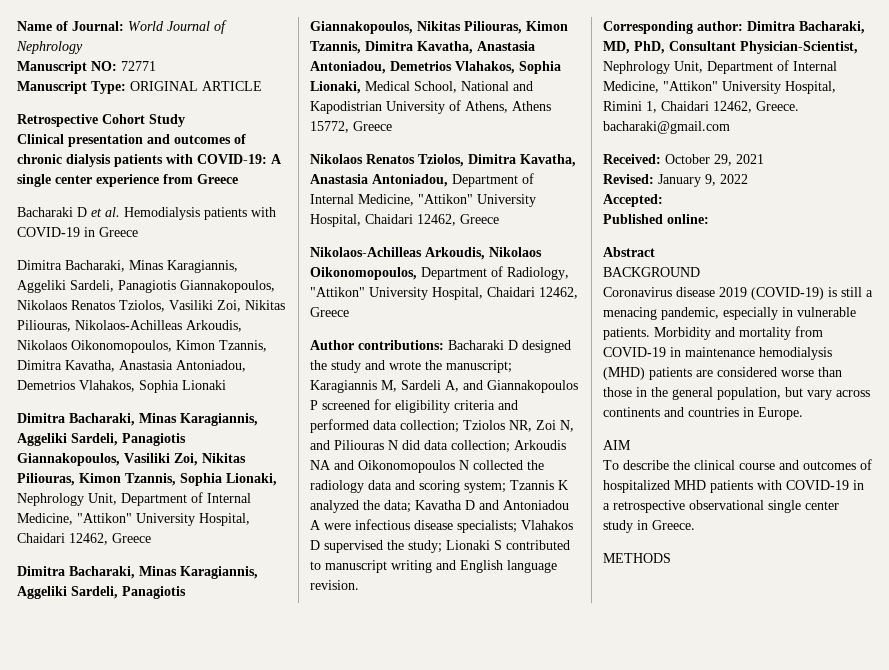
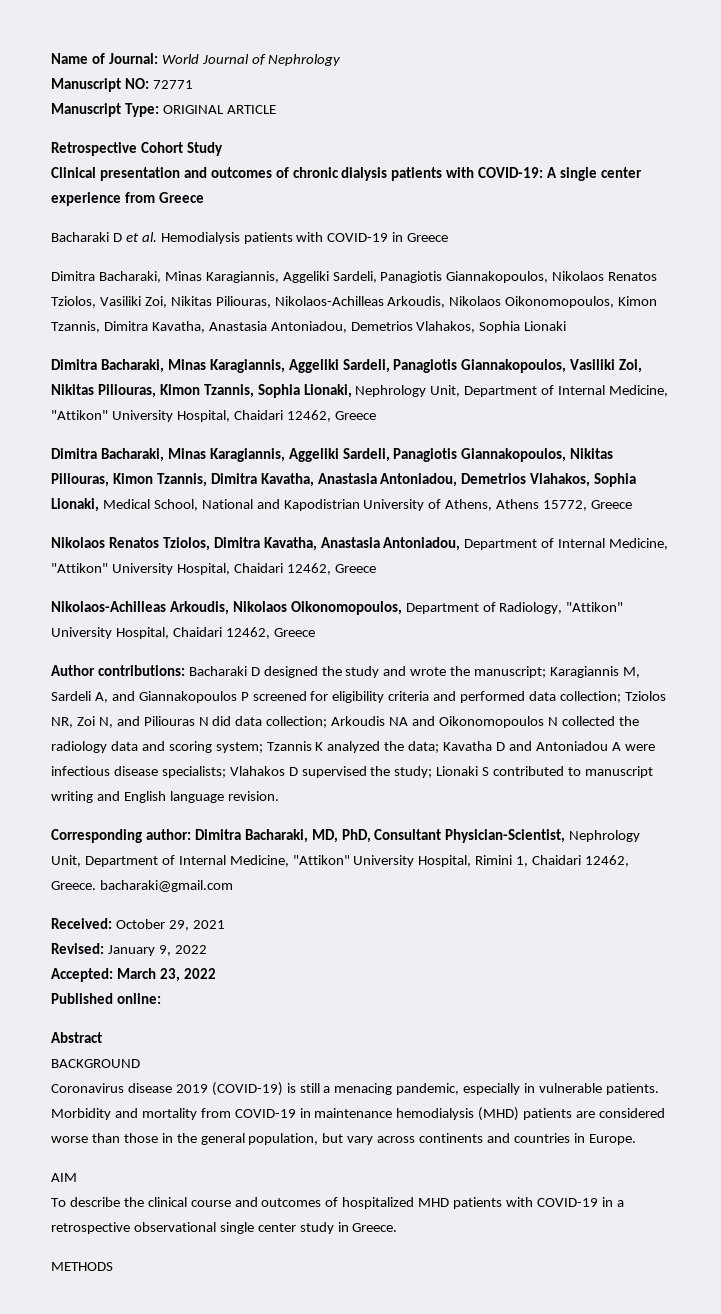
- Accepted:
+ Accepted: March 23, 2022

